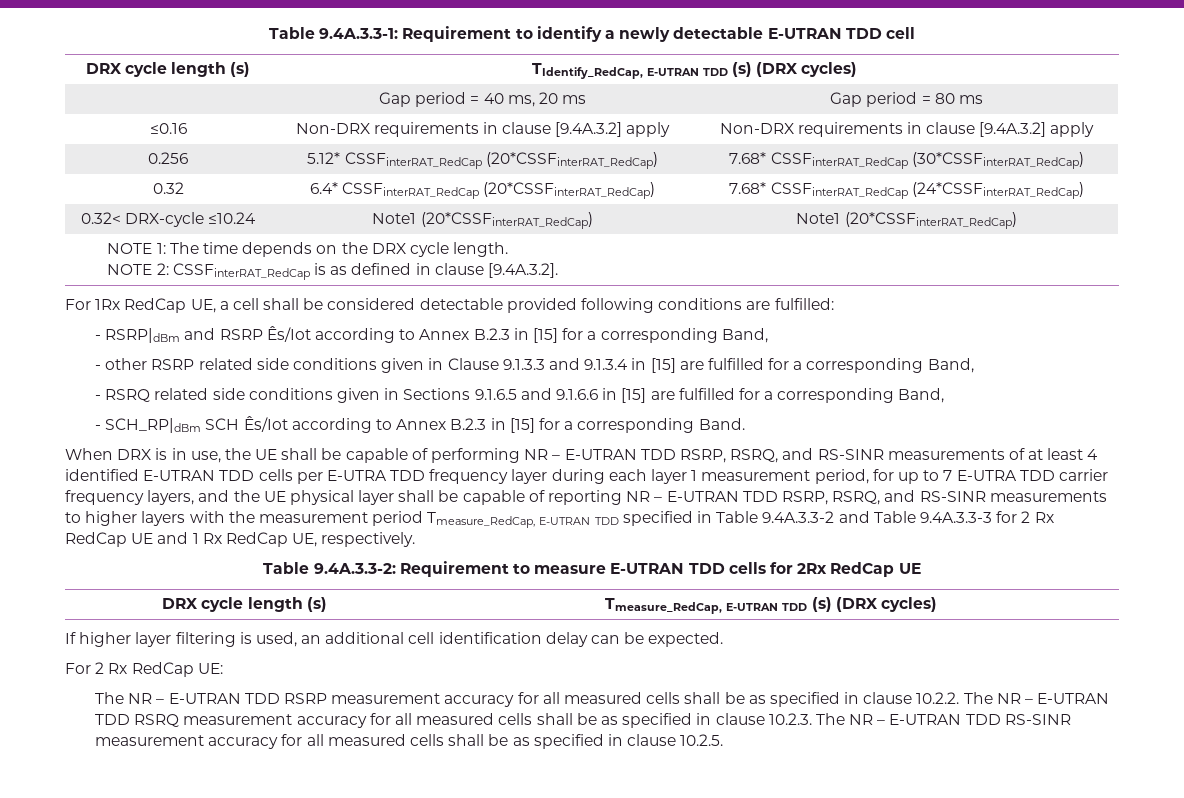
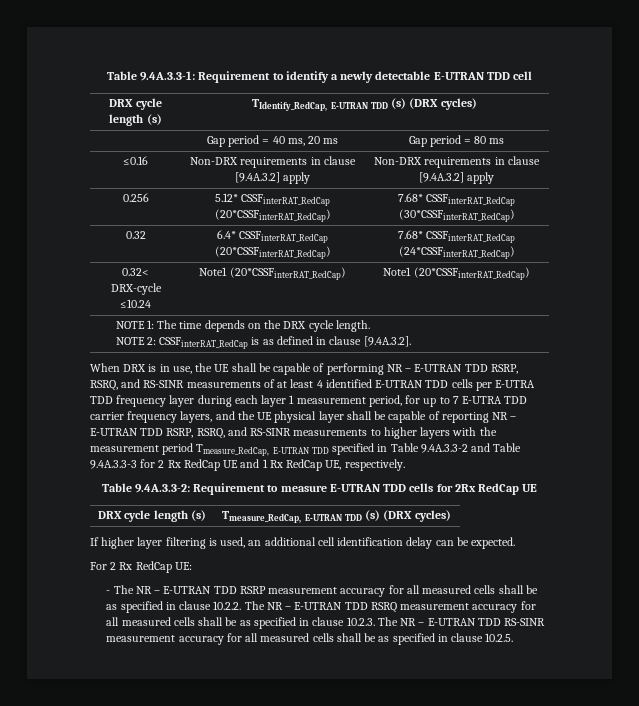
- For 1Rx RedCap UE, a cell shall be considered detectable provided following conditions are fulfilled:
- - RSRP|dBm and RSRP Ês/Iot according to Annex B.2.3 in [15] for a corresponding Band,
- - other RSRP related side conditions given in Clause 9.1.3.3 and 9.1.3.4 in [15] are fulfilled for a corresponding Band,
- - RSRQ related side conditions given in Sections 9.1.6.5 and 9.1.6.6 in [15] are fulfilled for a corresponding Band,
- - SCH_RP|dBm SCH Ês/Iot according to Annex B.2.3 in [15] for a corresponding Band.
- The NR – E-UTRAN TDD RSRP measurement accuracy for all measured cells shall be as specified in clause 10.2.2. The NR – E-UTRAN TDD RSRQ measurement accuracy for all measured cells shall be as specified in clause 10.2.3. The NR – E-UTRAN TDD RS-SINR measurement accuracy for all measured cells shall be as specified in clause 10.2.5.
+ - The NR – E-UTRAN TDD RSRP measurement accuracy for all measured cells shall be as specified in clause 10.2.2. The NR – E-UTRAN TDD RSRQ measurement accuracy for all measured cells shall be as specified in clause 10.2.3. The NR – E-UTRAN TDD RS-SINR measurement accuracy for all measured cells shall be as specified in clause 10.2.5.

